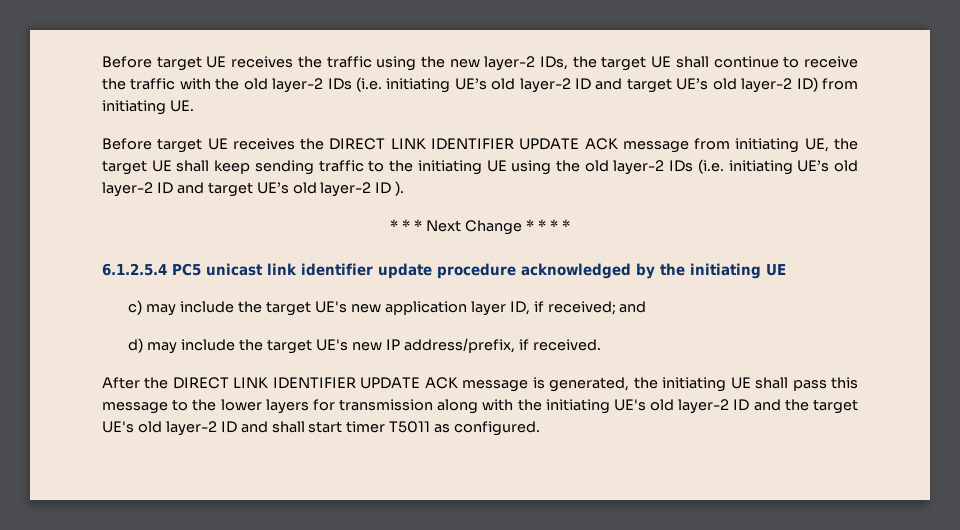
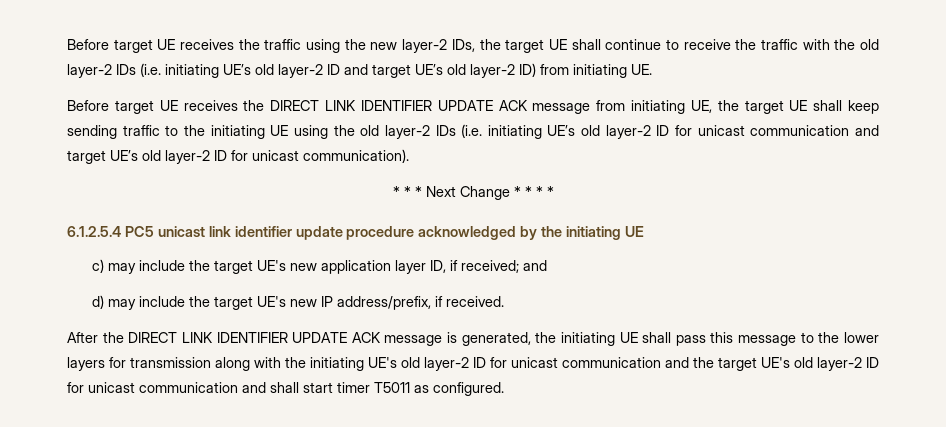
- Before target UE receives the DIRECT LINK IDENTIFIER UPDATE ACK message from initiating UE, the target UE shall keep sending traffic to the initiating UE using the old layer-2 IDs (i.e. initiating UE’s old layer-2 ID and target UE’s old layer-2 ID ).
+ Before target UE receives the DIRECT LINK IDENTIFIER UPDATE ACK message from initiating UE, the target UE shall keep sending traffic to the initiating UE using the old layer-2 IDs (i.e. initiating UE’s old layer-2 ID for unicast communication and target UE’s old layer-2 ID for unicast communication).
- After the DIRECT LINK IDENTIFIER UPDATE ACK message is generated, the initiating UE shall pass this message to the lower layers for transmission along with the initiating UE's old layer-2 ID and the target UE's old layer-2 ID and shall start timer T5011 as configured.
+ After the DIRECT LINK IDENTIFIER UPDATE ACK message is generated, the initiating UE shall pass this message to the lower layers for transmission along with the initiating UE's old layer-2 ID for unicast communication and the target UE's old layer-2 ID for unicast communication and shall start timer T5011 as configured.

